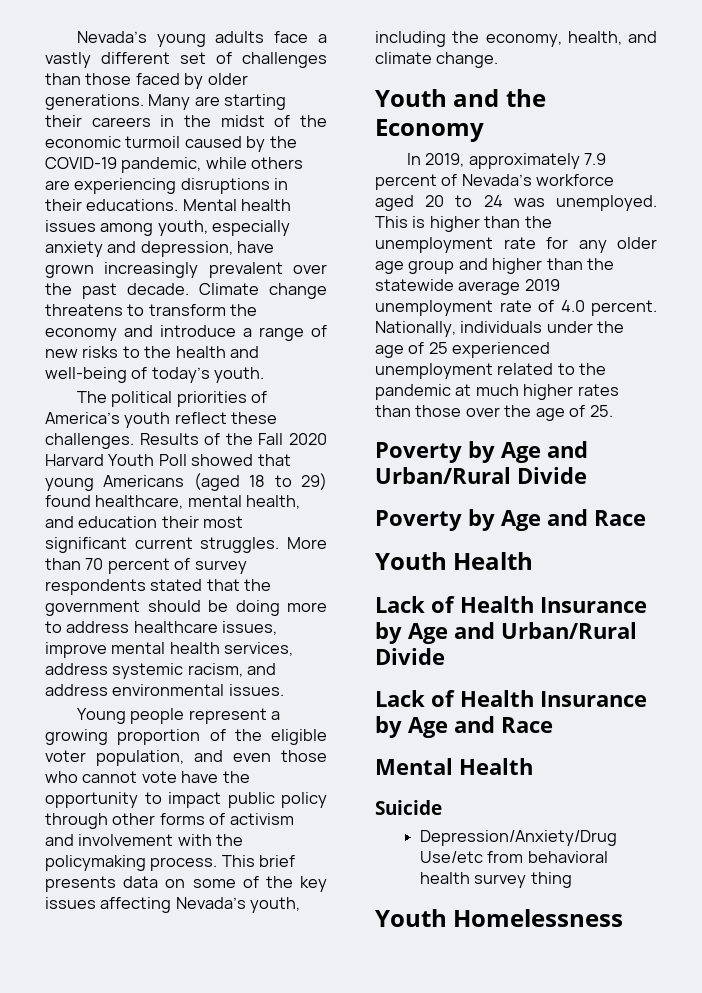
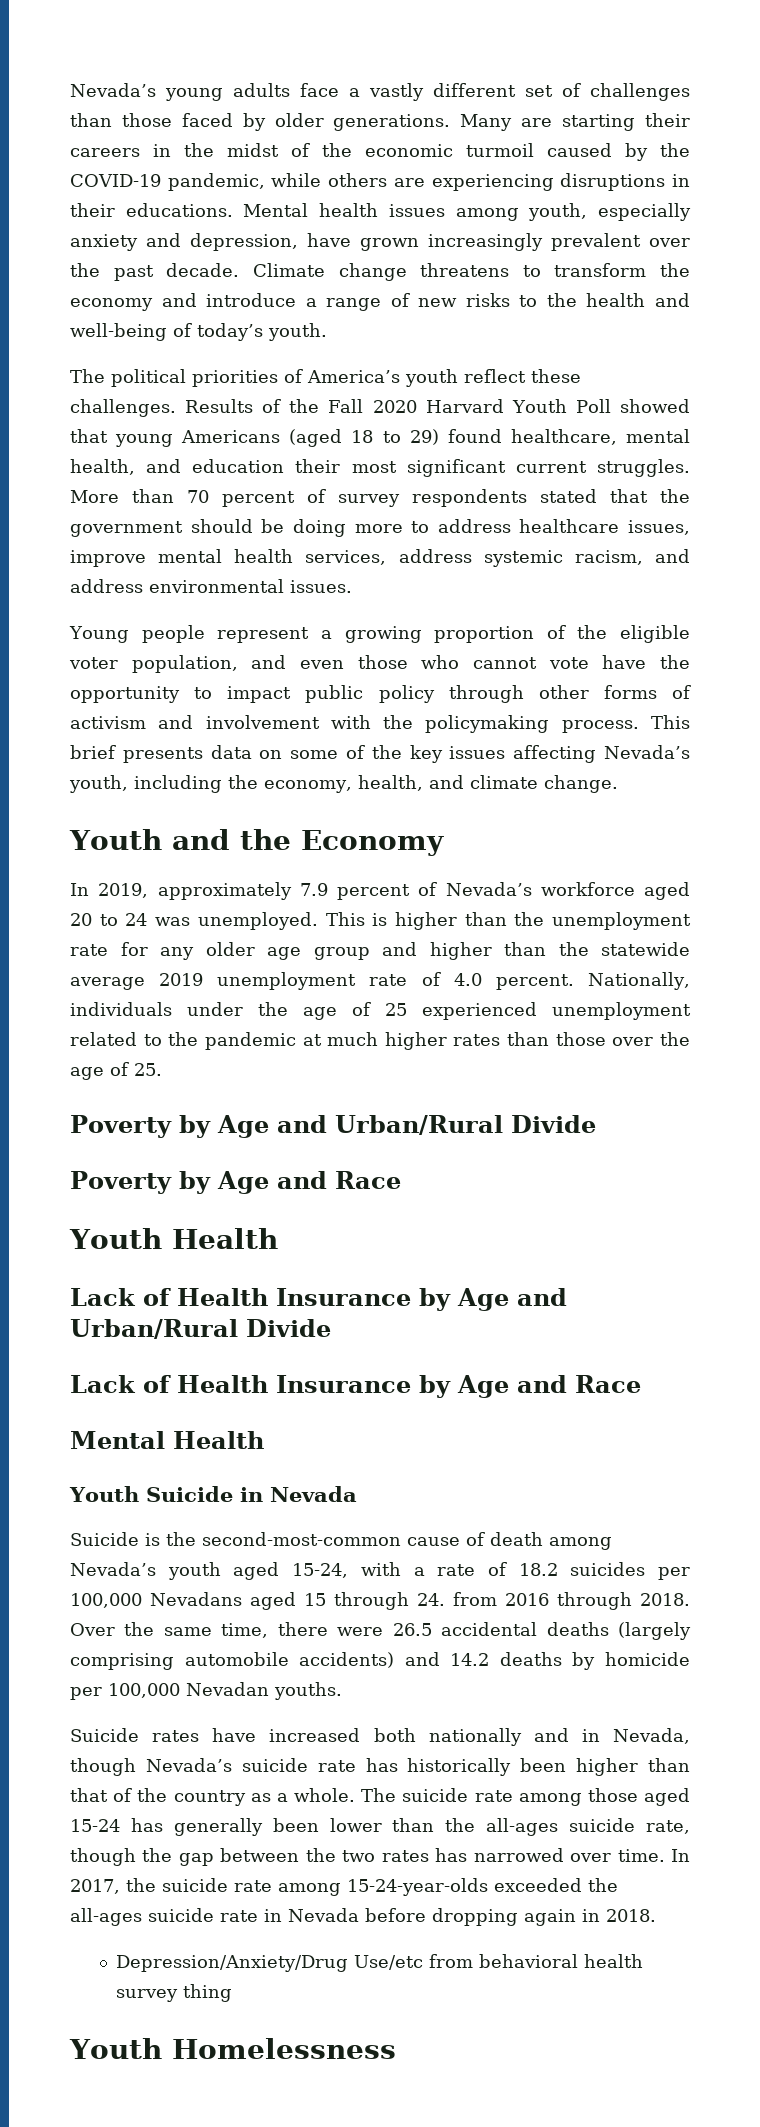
- Suicide
+ Youth Suicide in Nevada
+ Suicide is the second-most-common cause of death among Nevada’s youth aged 15-24, with a rate of 18.2 suicides per 100,000 Nevadans aged 15 through 24. from 2016 through 2018. Over the same time, there were 26.5 accidental deaths (largely comprising automobile accidents) and 14.2 deaths by homicide per 100,000 Nevadan youths.
+ Suicide rates have increased both nationally and in Nevada, though Nevada’s suicide rate has historically been higher than that of the country as a whole. The suicide rate among those aged 15-24 has generally been lower than the all-ages suicide rate, though the gap between the two rates has narrowed over time. In 2017, the suicide rate among 15-24-year-olds exceeded the all-ages suicide rate in Nevada before dropping again in 2018.

